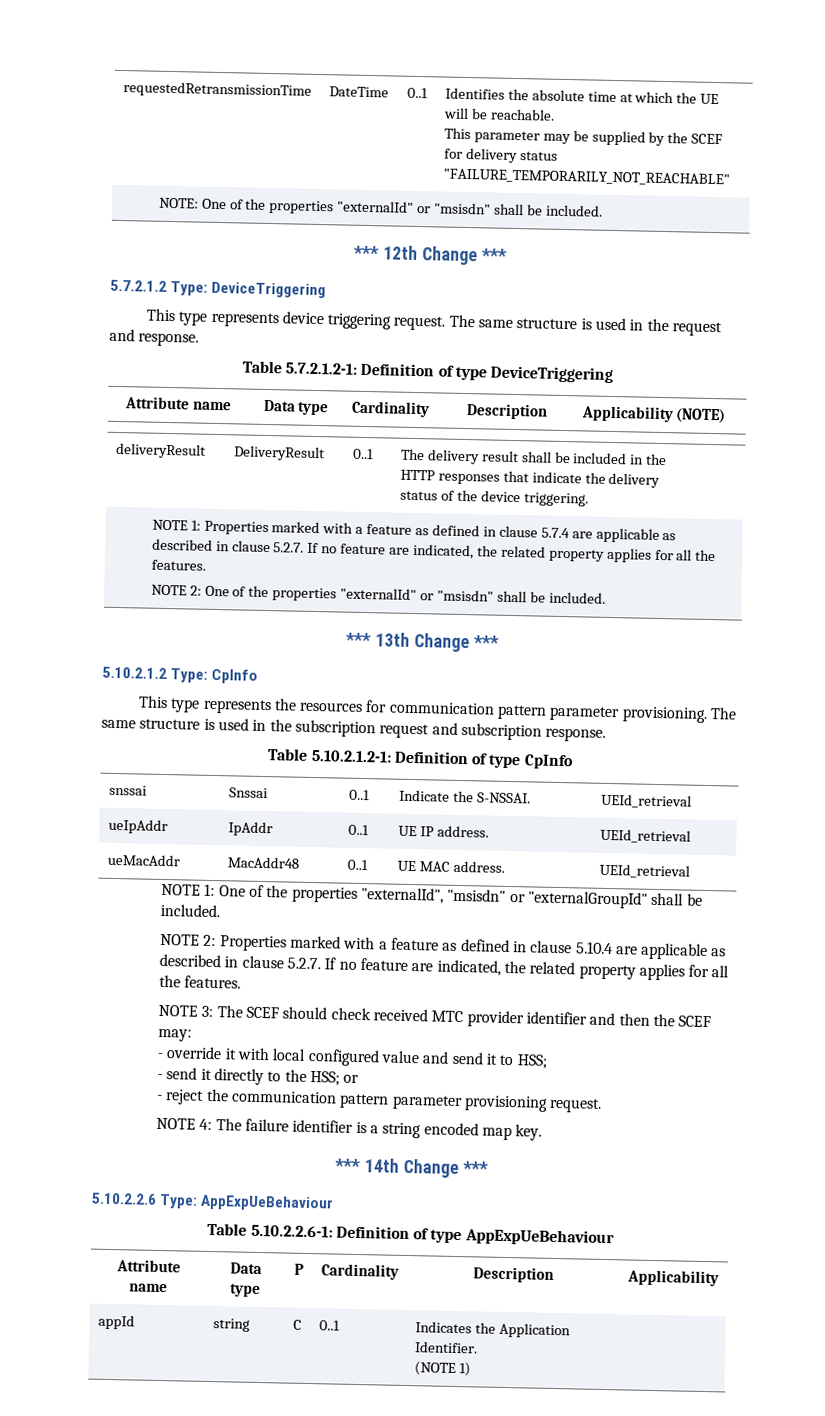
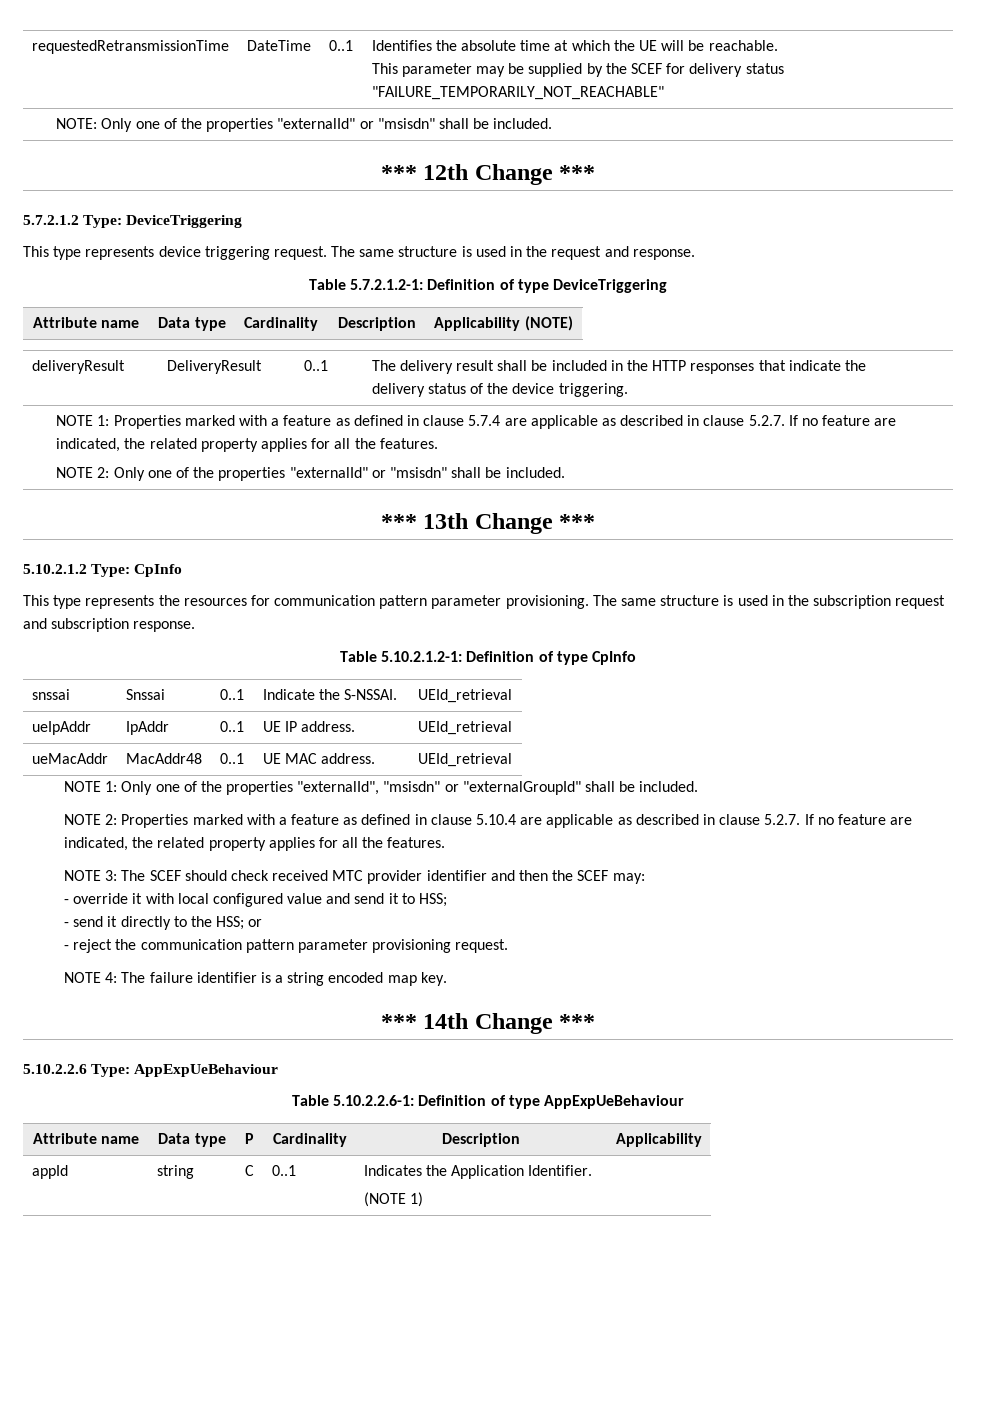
- NOTE: One of the properties "externalId" or "msisdn" shall be included.
+ NOTE: Only one of the properties "externalId" or "msisdn" shall be included.
- NOTE 2: One of the properties "externalId" or "msisdn" shall be included.
+ NOTE 2: Only one of the properties "externalId" or "msisdn" shall be included.
- NOTE 1: One of the properties "externalId", "msisdn" or "externalGroupId" shall be included.
+ NOTE 1: Only one of the properties "externalId", "msisdn" or "externalGroupId" shall be included.

